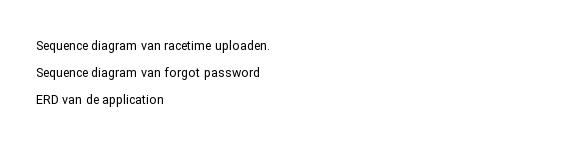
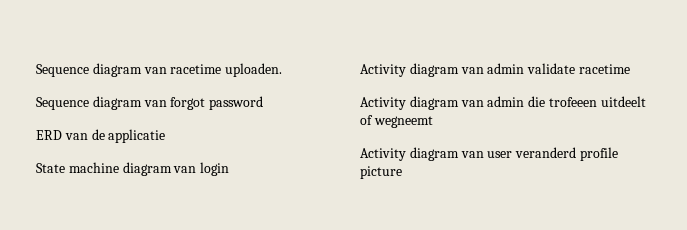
- ERD van de application
+ ERD van de applicatie
+ State machine diagram van login
+ Activity diagram van admin validate racetime
+ Activity diagram van admin die trofeeen uitdeelt of wegneemt
+ Activity diagram van user veranderd profile picture

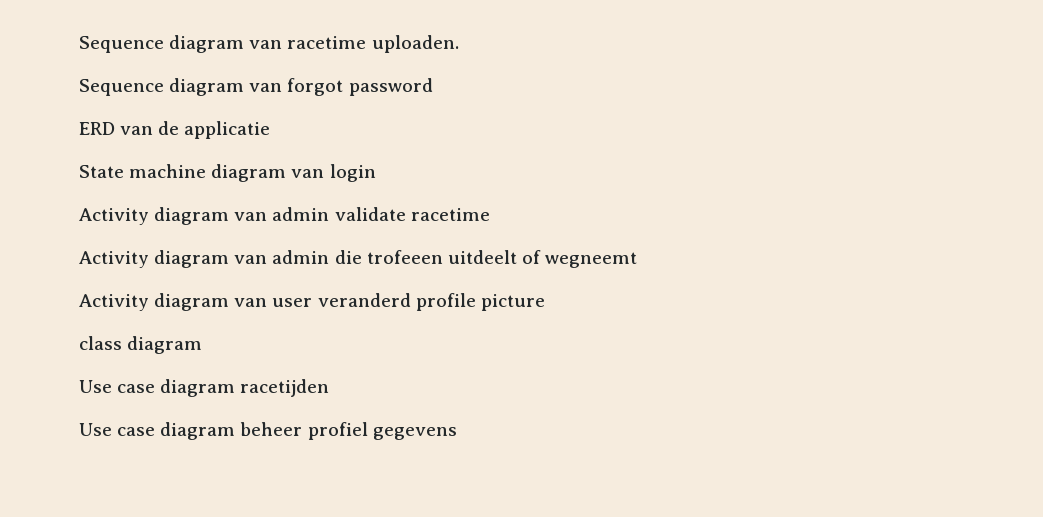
+ class diagram
+ Use case diagram racetijden
+ Use case diagram beheer profiel gegevens

